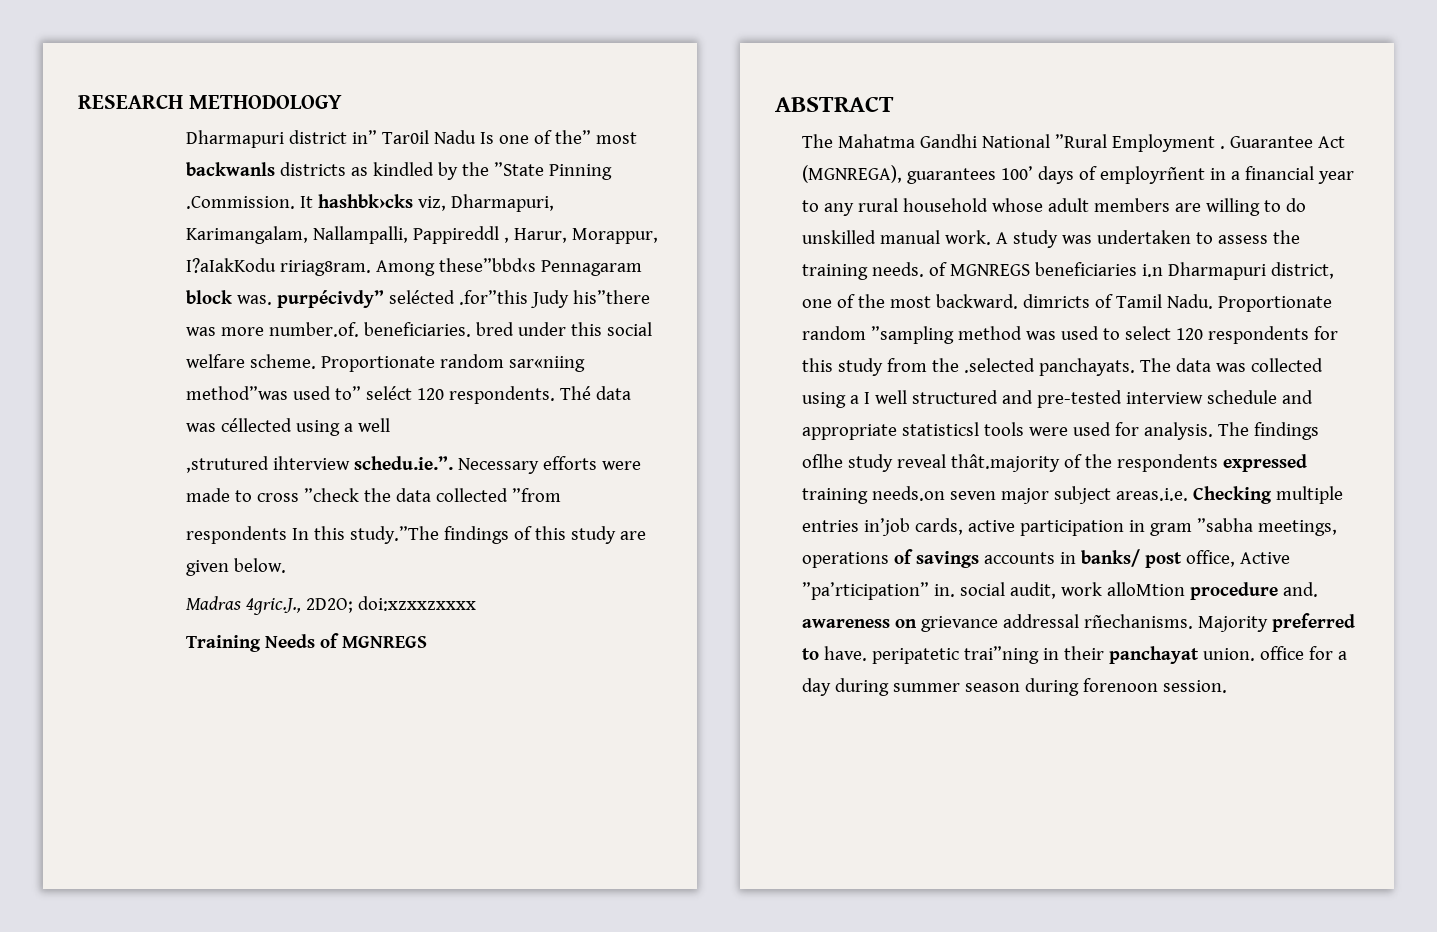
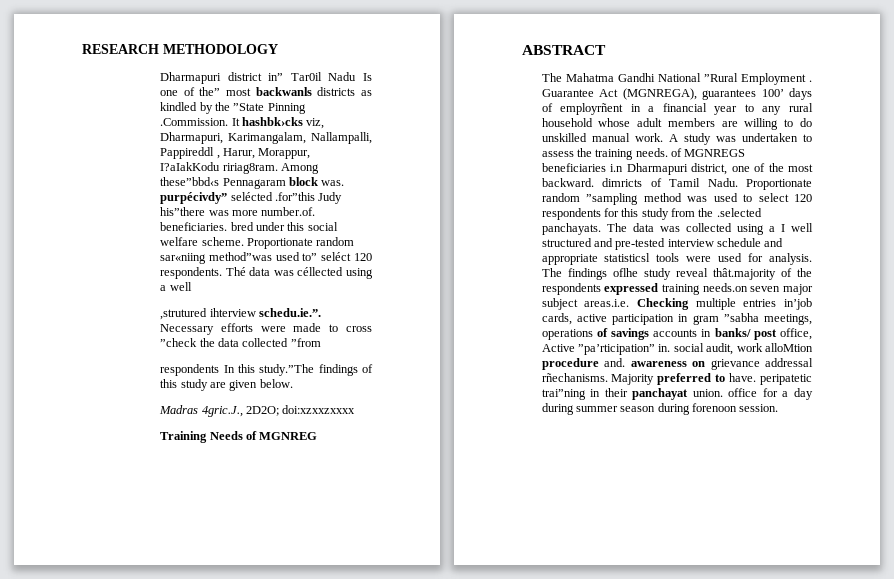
- Training Needs of MGNREGS
+ Training Needs of MGNREG

